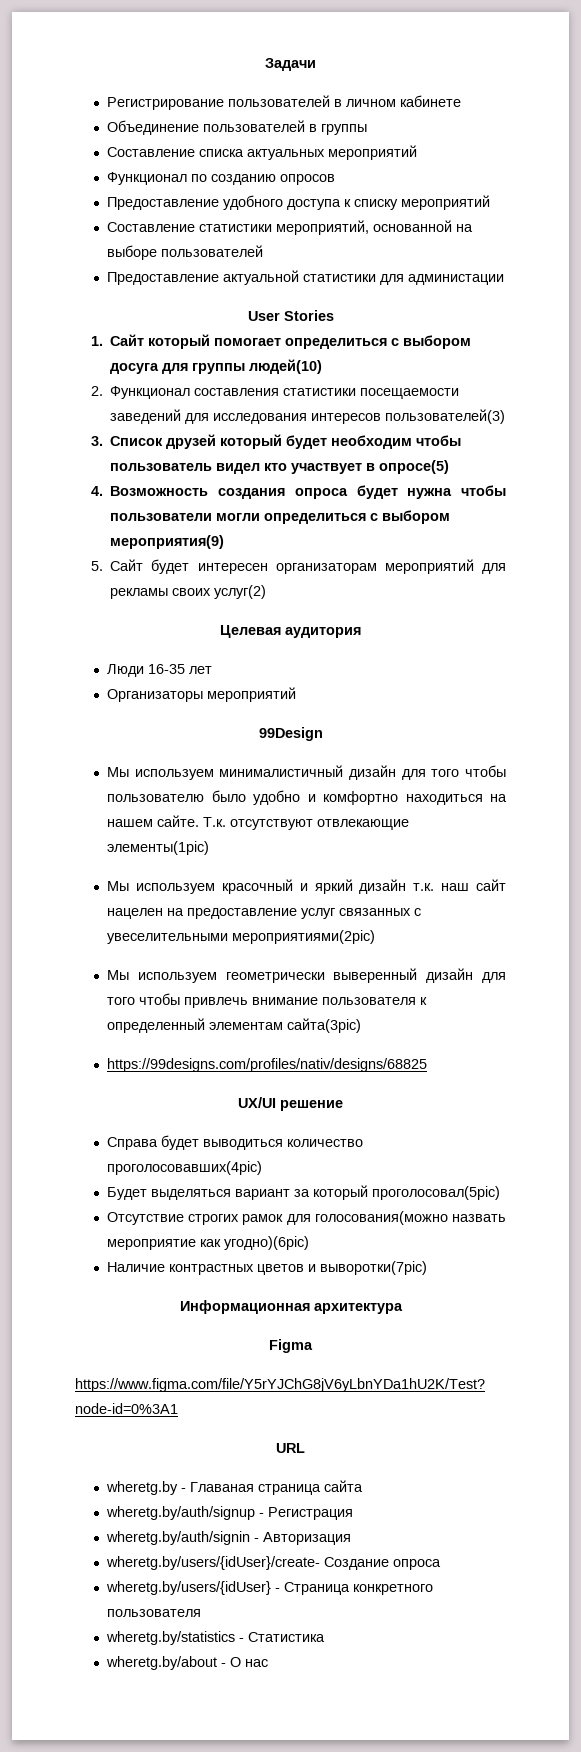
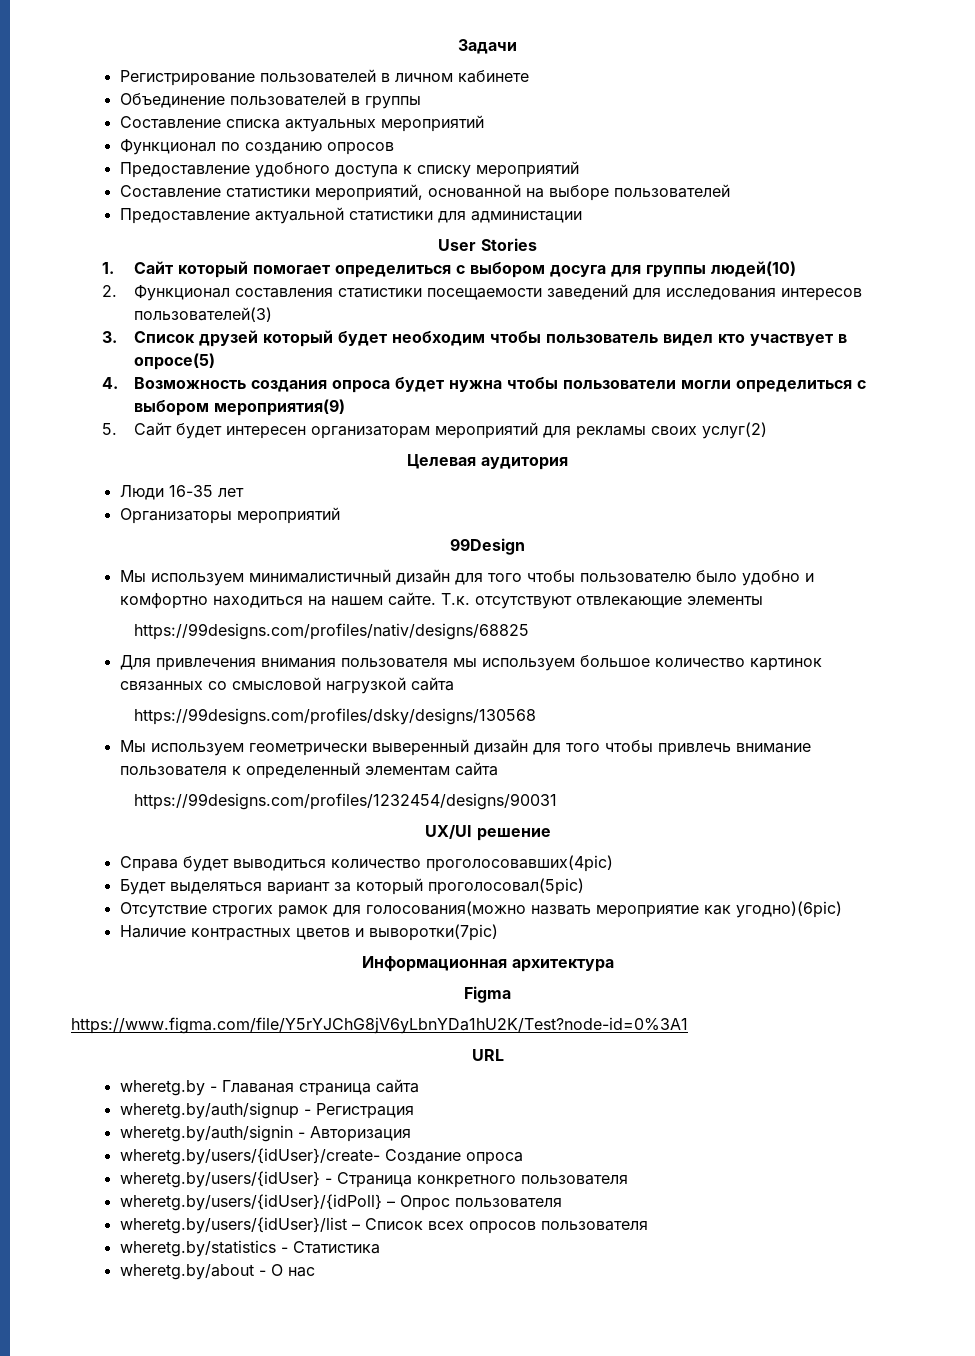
- Т.к. отсутствуют отвлекающие элементы(1pic)
- Мы используем красочный и яркий дизайн т.к. наш сайт нацелен на предоставление услуг связанных с увеселительными мероприятиями(2pic)
+ Т.к. отсутствуют отвлекающие элементы
+ https://99designs.com/profiles/nativ/designs/68825
+ Для привлечения внимания пользователя мы используем большое количество картинок связанных со смысловой нагрузкой сайта
+ https://99designs.com/profiles/dsky/designs/130568
- Мы используем геометрически выверенный дизайн для того чтобы привлечь внимание пользователя к определенный элементам сайта(3pic)
- https://99designs.com/profiles/nativ/designs/68825
+ Мы используем геометрически выверенный дизайн для того чтобы привлечь внимание пользователя к определенный элементам сайта
+ https://99designs.com/profiles/1232454/designs/90031
+ wheretg.by/users/{idUser}/{idPoll} – Опрос пользователя
+ wheretg.by/users/{idUser}/list – Список всех опросов пользователя

